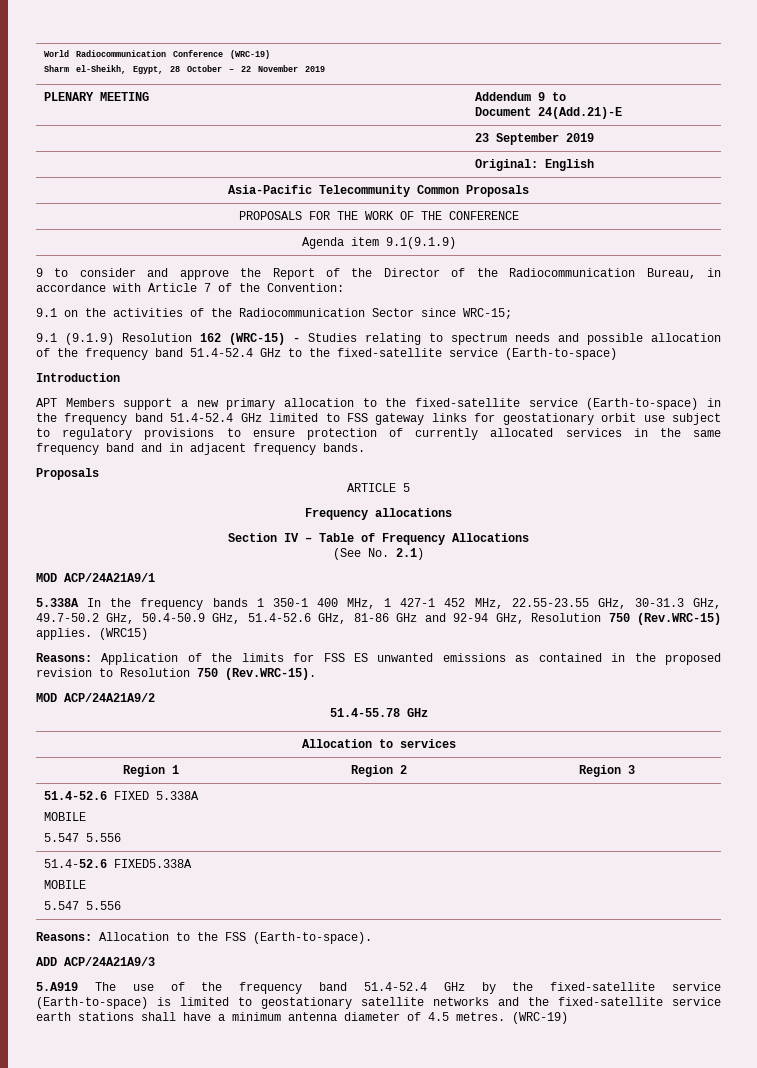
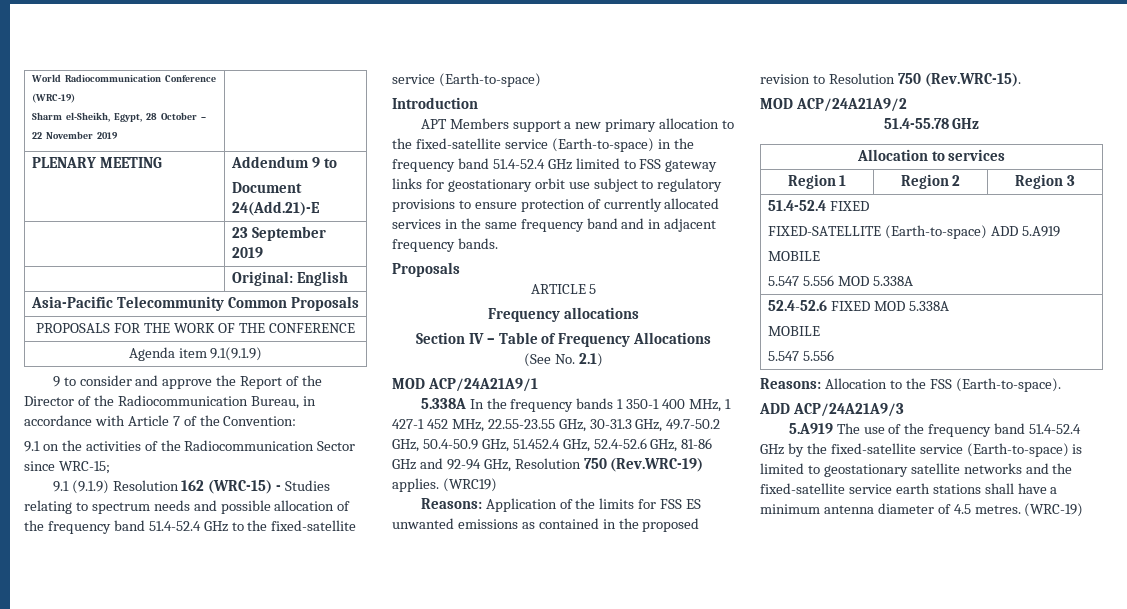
- 5.338A In the frequency bands 1 350-1 400 MHz, 1 427-1 452 MHz, 22.55-23.55 GHz, 30-31.3 GHz, 49.7-50.2 GHz, 50.4-50.9 GHz, 51.4-52.6 GHz, 81-86 GHz and 92-94 GHz, Resolution 750 (Rev.WRC-15) applies. (WRC15)
+ 5.338A In the frequency bands 1 350-1 400 MHz, 1 427-1 452 MHz, 22.55-23.55 GHz, 30-31.3 GHz, 49.7-50.2 GHz, 50.4-50.9 GHz, 51.452.4 GHz, 52.4-52.6 GHz, 81-86 GHz and 92-94 GHz, Resolution 750 (Rev.WRC-19) applies. (WRC19)
- 51.4-52.6 FIXED 5.338A
+ 51.4-52.4 FIXED
+ FIXED-SATELLITE (Earth-to-space) ADD 5.A919
  MOBILE
- 5.547 5.556
- 51.4-52.6 FIXED5.338A
+ 5.547 5.556 MOD 5.338A
+ 52.4-52.6 FIXED MOD 5.338A

